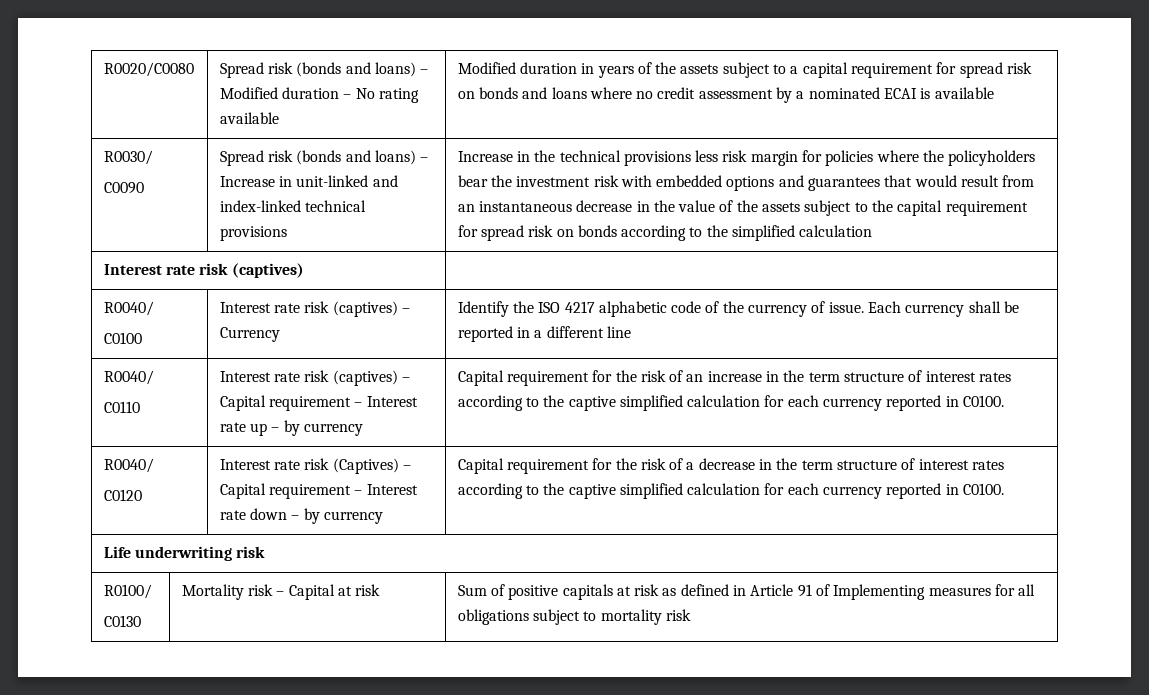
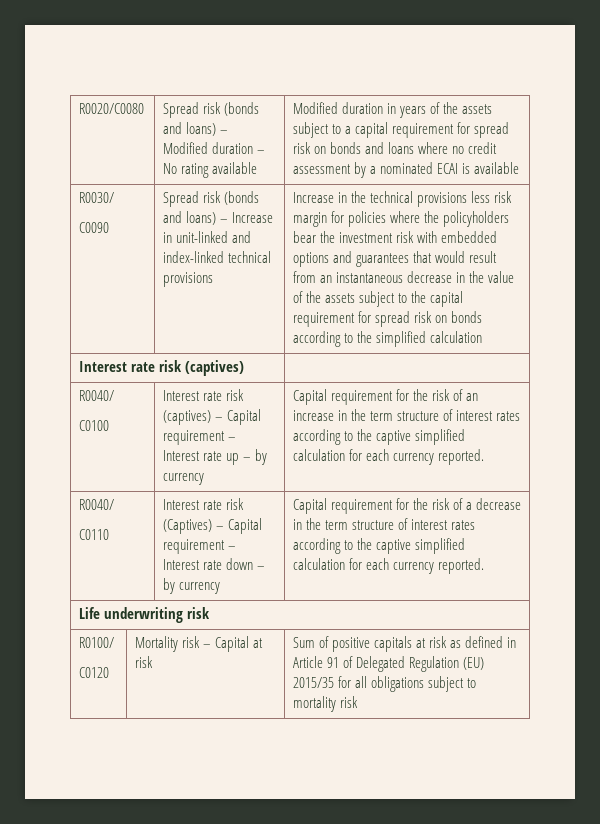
- Interest rate risk (captives) – Currency | Identify the ISO 4217 alphabetic code of the currency of issue. Each currency shall be reported in a different line
- R0040/
- C0110
- Capital requirement for the risk of an increase in the term structure of interest rates according to the captive simplified calculation for each currency reported in C0100.
+ Capital requirement for the risk of an increase in the term structure of interest rates according to the captive simplified calculation for each currency reported.
  R0040/
- C0120
+ C0110
- Capital requirement for the risk of a decrease in the term structure of interest rates according to the captive simplified calculation for each currency reported in C0100.
+ Capital requirement for the risk of a decrease in the term structure of interest rates according to the captive simplified calculation for each currency reported.
  R0100/
- C0130 | Mortality risk – Capital at risk | Sum of positive capitals at risk as defined in Article 91 of Implementing measures for all obligations subject to mortality risk
+ C0120 | Mortality risk – Capital at risk | Sum of positive capitals at risk as defined in Article 91 of Delegated Regulation (EU) 2015/35 for all obligations subject to mortality risk

